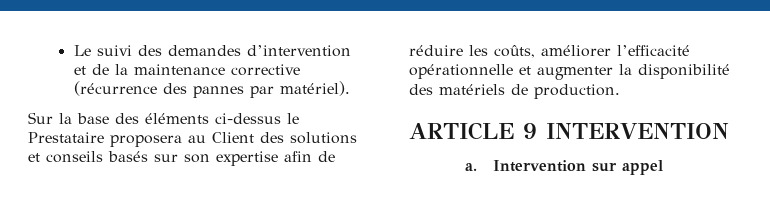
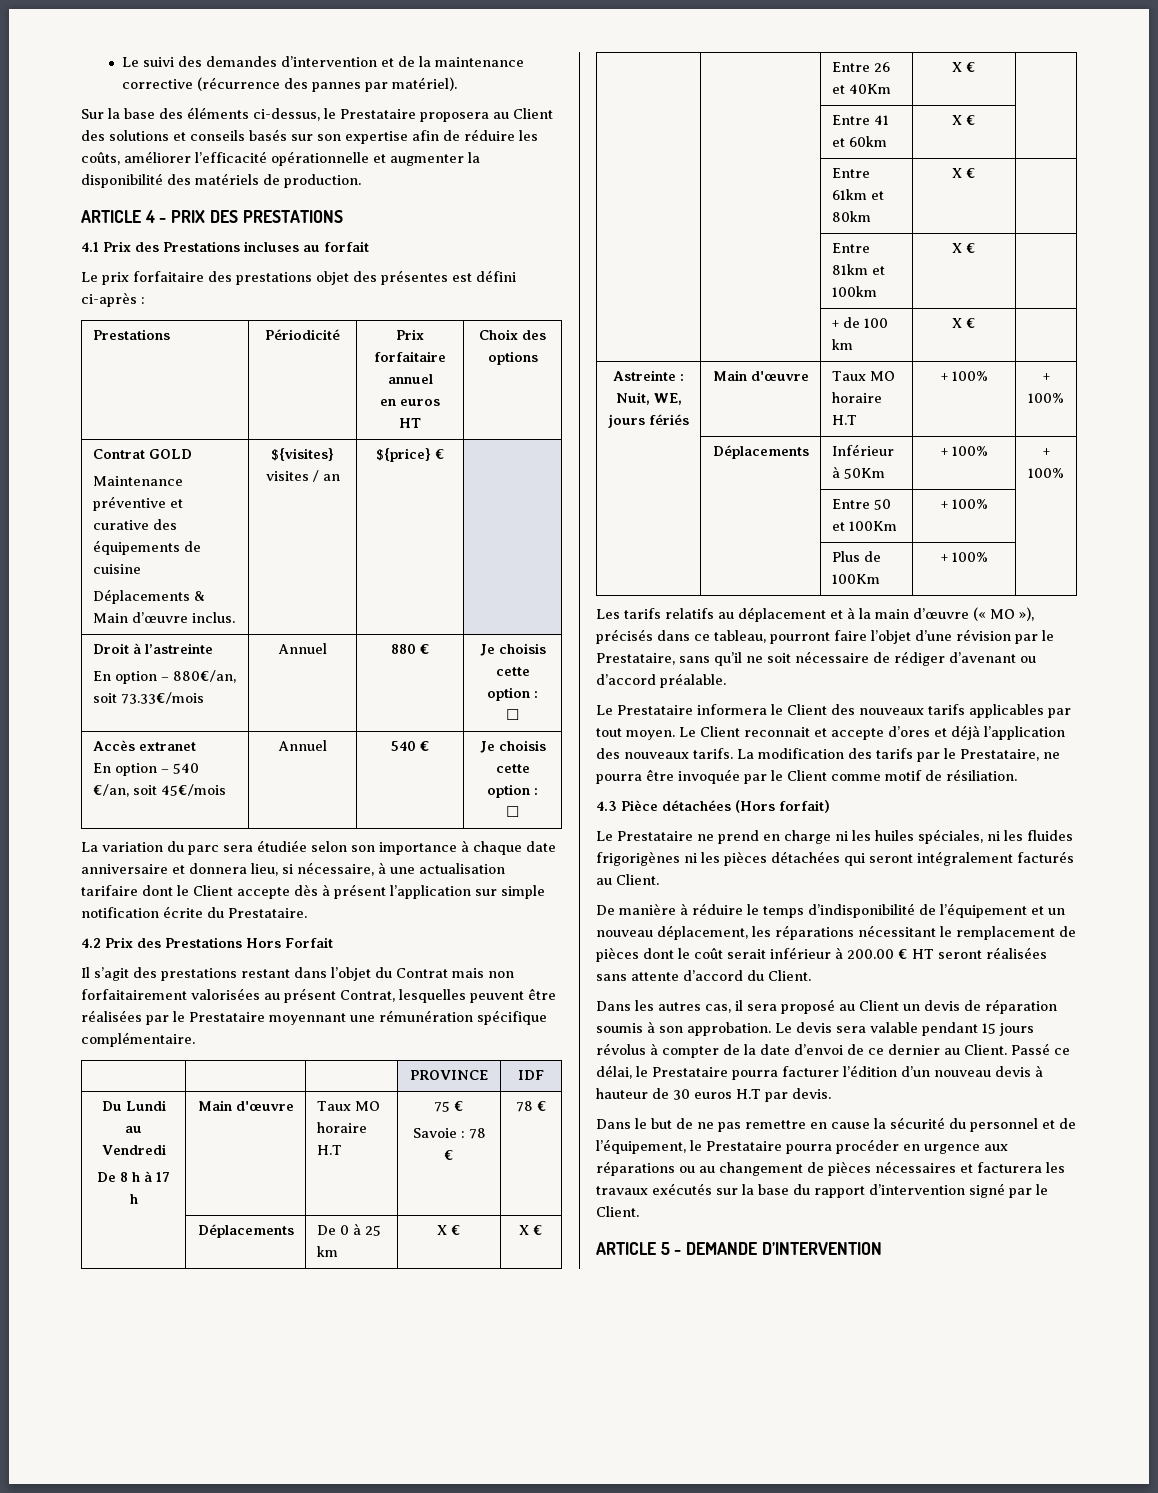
- Sur la base des éléments ci-dessus le Prestataire proposera au Client des solutions et conseils basés sur son expertise afin de réduire les coûts, améliorer l’efficacité opérationnelle et augmenter la disponibilité des matériels de production.
+ Sur la base des éléments ci-dessus, le Prestataire proposera au Client des solutions et conseils basés sur son expertise afin de réduire les coûts, améliorer l’efficacité opérationnelle et augmenter la disponibilité des matériels de production.
- ARTICLE 9 INTERVENTION
- a. Intervention sur appel
+ ARTICLE 4 - PRIX DES PRESTATIONS
+ 4.1 Prix des Prestations incluses au forfait
+ Le prix forfaitaire des prestations objet des présentes est défini ci-après :
+ Prestations | Périodicité | Prix forfaitaire annuel
+ en euros HT | Choix des options
+ Contrat GOLD
+ Maintenance préventive et curative des équipements de cuisine
+ Déplacements & Main d’œuvre inclus. | ${visites} visites / an | ${price} € |
+ Droit à l’astreinte
+ En option – 880€/an, soit 73.33€/mois | Annuel | 880 € | Je choisis cette option :
+ ☐
+ Accès extranet
+ En option – 540 €/an, soit 45€/mois | Annuel | 540 € | Je choisis cette option :
+ ☐
+ La variation du parc sera étudiée selon son importance à chaque date anniversaire et donnera lieu, si nécessaire, à une actualisation tarifaire dont le Client accepte dès à présent l’application sur simple notification écrite du Prestataire.
+ 4.2 Prix des Prestations Hors Forfait
+ Il s’agit des prestations restant dans l’objet du Contrat mais non forfaitairement valorisées au présent Contrat, lesquelles peuvent être réalisées par le Prestataire moyennant une rémunération spécifique complémentaire.
+ | | | PROVINCE | IDF
+ Du Lundi au Vendredi
+ De 8 h à 17 h | Main d'œuvre | Taux MO horaire H.T | 75 €
+ Savoie : 78 € | 78 €
+ | Déplacements | De 0 à 25 km | X € | X €
+ | | Entre 26 et 40Km | X € |
+ | | Entre 41 et 60km | X € |
+ | | Entre 61km et 80km | X € |
+ | | Entre 81km et 100km | X € |
+ | | + de 100 km | X € |
+ Astreinte : Nuit, WE, jours fériés | Main d'œuvre | Taux MO horaire H.T | + 100% | + 100%
+ | Déplacements | Inférieur à 50Km | + 100% | + 100%
+ | | Entre 50 et 100Km | + 100% |
+ | | Plus de 100Km | + 100% |
+ Les tarifs relatifs au déplacement et à la main d’œuvre (« MO »), précisés dans ce tableau, pourront faire l’objet d’une révision par le Prestataire, sans qu’il ne soit nécessaire de rédiger d’avenant ou d’accord préalable.
+ Le Prestataire informera le Client des nouveaux tarifs applicables par tout moyen. Le Client reconnait et accepte d’ores et déjà l’application des nouveaux tarifs. La modification des tarifs par le Prestataire, ne pourra être invoquée par le Client comme motif de résiliation.
+ 4.3 Pièce détachées (Hors forfait)
+ Le Prestataire ne prend en charge ni les huiles spéciales, ni les fluides frigorigènes ni les pièces détachées qui seront intégralement facturés au Client.
+ De manière à réduire le temps d’indisponibilité de l’équipement et un nouveau déplacement, les réparations nécessitant le remplacement de pièces dont le coût serait inférieur à 200.00 € HT seront réalisées sans attente d’accord du Client.
+ Dans les autres cas, il sera proposé au Client un devis de réparation soumis à son approbation. Le devis sera valable pendant 15 jours révolus à compter de la date d’envoi de ce dernier au Client. Passé ce délai, le Prestataire pourra facturer l’édition d’un nouveau devis à hauteur de 30 euros H.T par devis.
+ Dans le but de ne pas remettre en cause la sécurité du personnel et de l’équipement, le Prestataire pourra procéder en urgence aux réparations ou au changement de pièces nécessaires et facturera les travaux exécutés sur la base du rapport d’intervention signé par le Client.
+ ARTICLE 5 - DEMANDE D’INTERVENTION

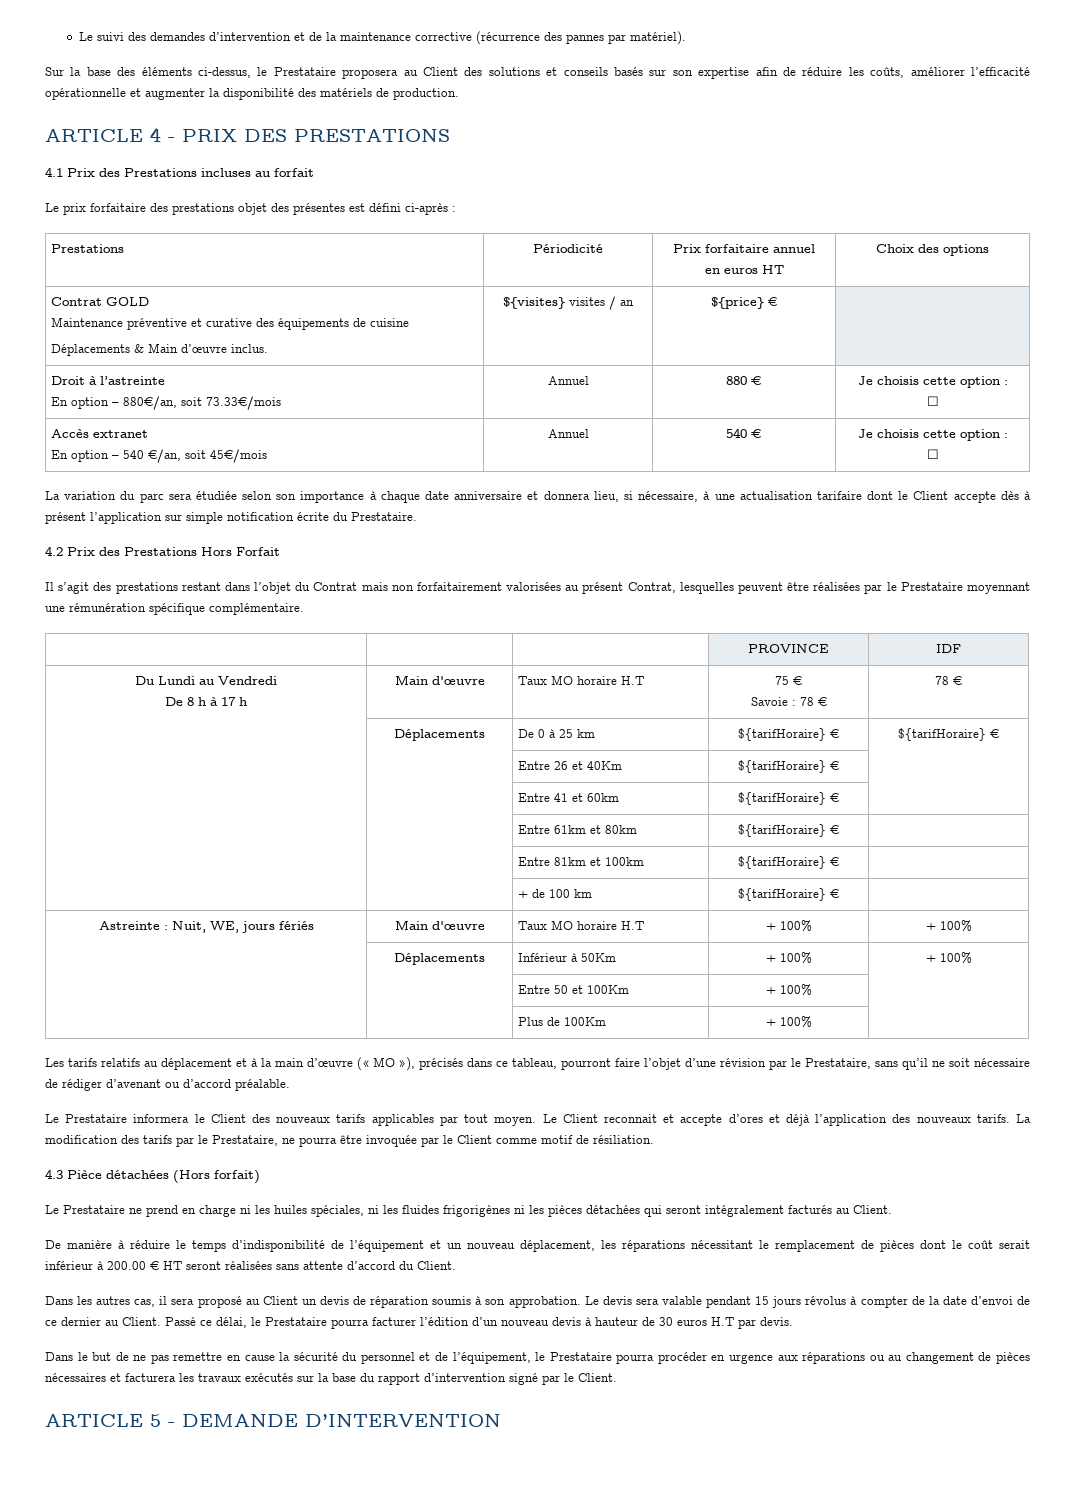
- | Déplacements | De 0 à 25 km | X € | X €
+ | Déplacements | De 0 à 25 km | ${tarifHoraire} € | ${tarifHoraire} €
- | | Entre 26 et 40Km | X € |
+ | | Entre 26 et 40Km | ${tarifHoraire} € |
- | | Entre 41 et 60km | X € |
+ | | Entre 41 et 60km | ${tarifHoraire} € |
- | | Entre 61km et 80km | X € |
+ | | Entre 61km et 80km | ${tarifHoraire} € |
- | | Entre 81km et 100km | X € |
+ | | Entre 81km et 100km | ${tarifHoraire} € |
- | | + de 100 km | X € |
+ | | + de 100 km | ${tarifHoraire} € |

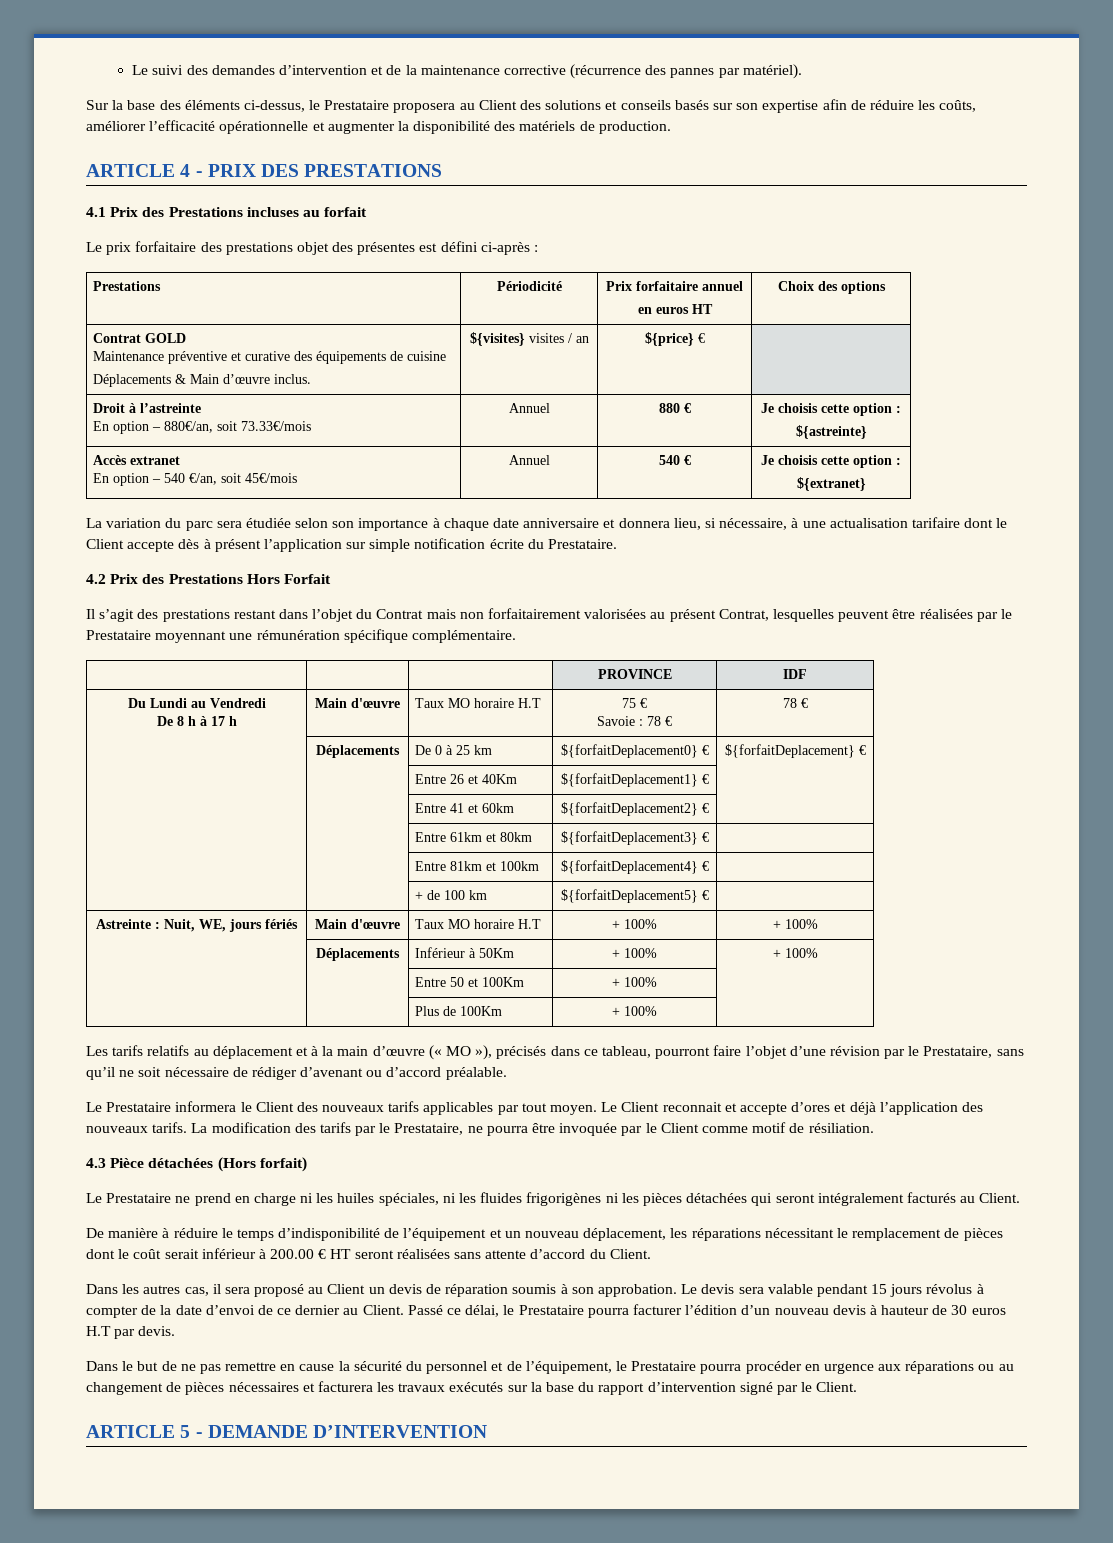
  Droit à l’astreinte
  En option – 880€/an, soit 73.33€/mois | Annuel | 880 € | Je choisis cette option :
- ☐
+ ${astreinte}
  Accès extranet
  En option – 540 €/an, soit 45€/mois | Annuel | 540 € | Je choisis cette option :
- ☐
+ ${extranet}
- | Déplacements | De 0 à 25 km | ${tarifHoraire} € | ${tarifHoraire} €
+ | Déplacements | De 0 à 25 km | ${forfaitDeplacement0} € | ${forfaitDeplacement} €
- | | Entre 26 et 40Km | ${tarifHoraire} € |
+ | | Entre 26 et 40Km | ${forfaitDeplacement1} € |
- | | Entre 41 et 60km | ${tarifHoraire} € |
+ | | Entre 41 et 60km | ${forfaitDeplacement2} € |
- | | Entre 61km et 80km | ${tarifHoraire} € |
+ | | Entre 61km et 80km | ${forfaitDeplacement3} € |
- | | Entre 81km et 100km | ${tarifHoraire} € |
+ | | Entre 81km et 100km | ${forfaitDeplacement4} € |
- | | + de 100 km | ${tarifHoraire} € |
+ | | + de 100 km | ${forfaitDeplacement5} € |

